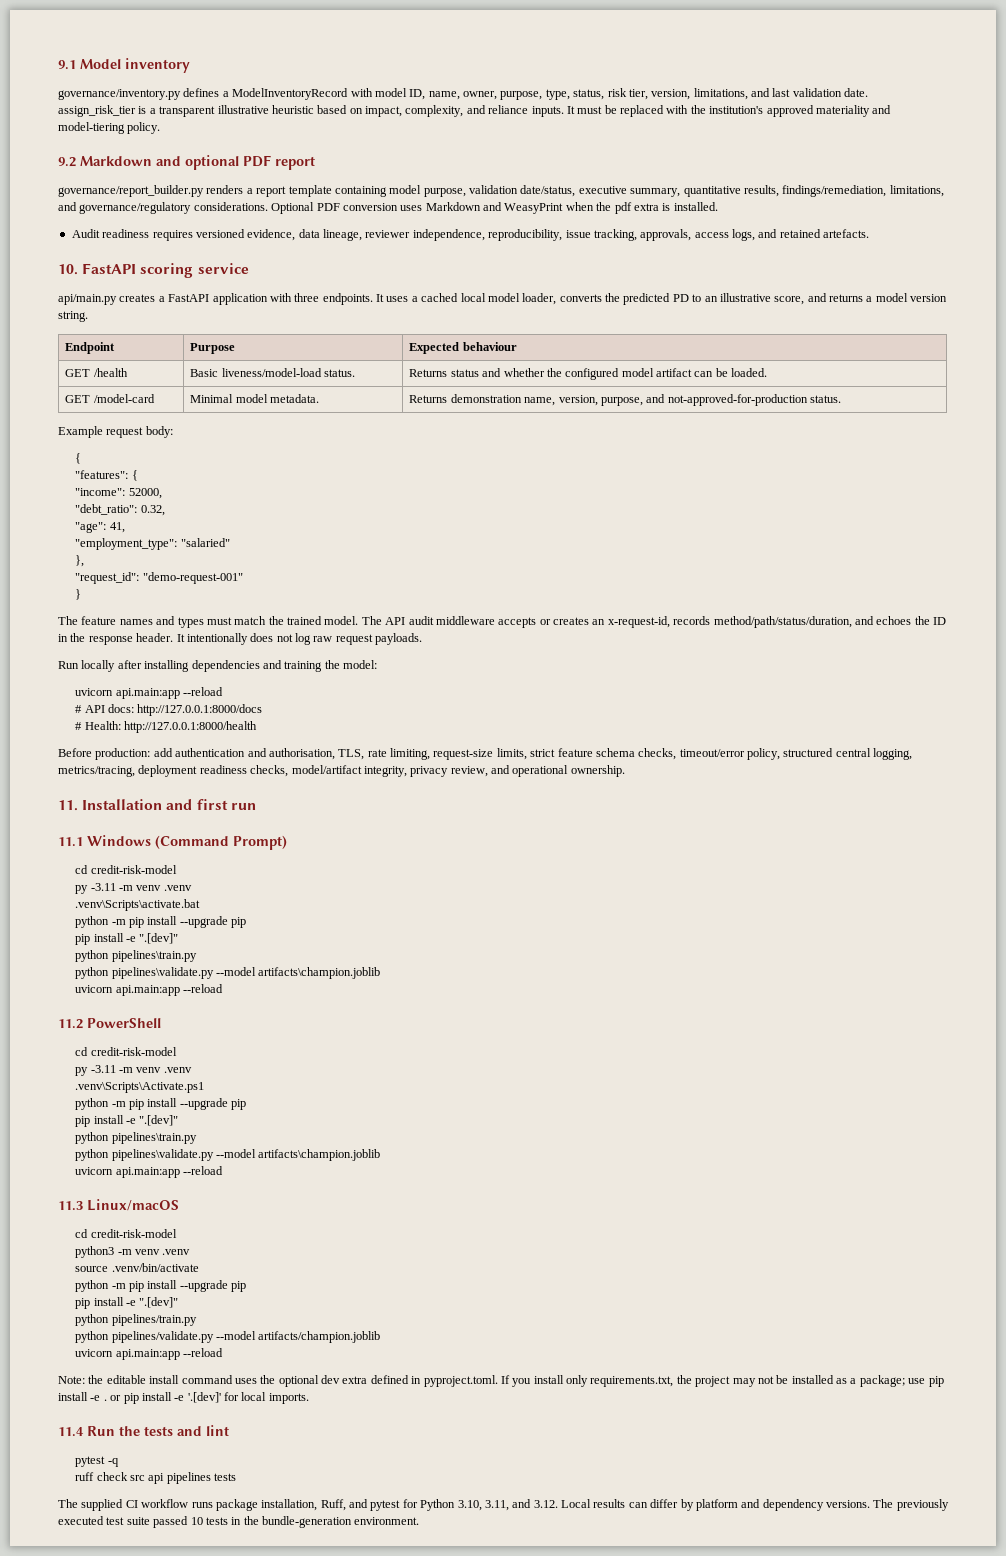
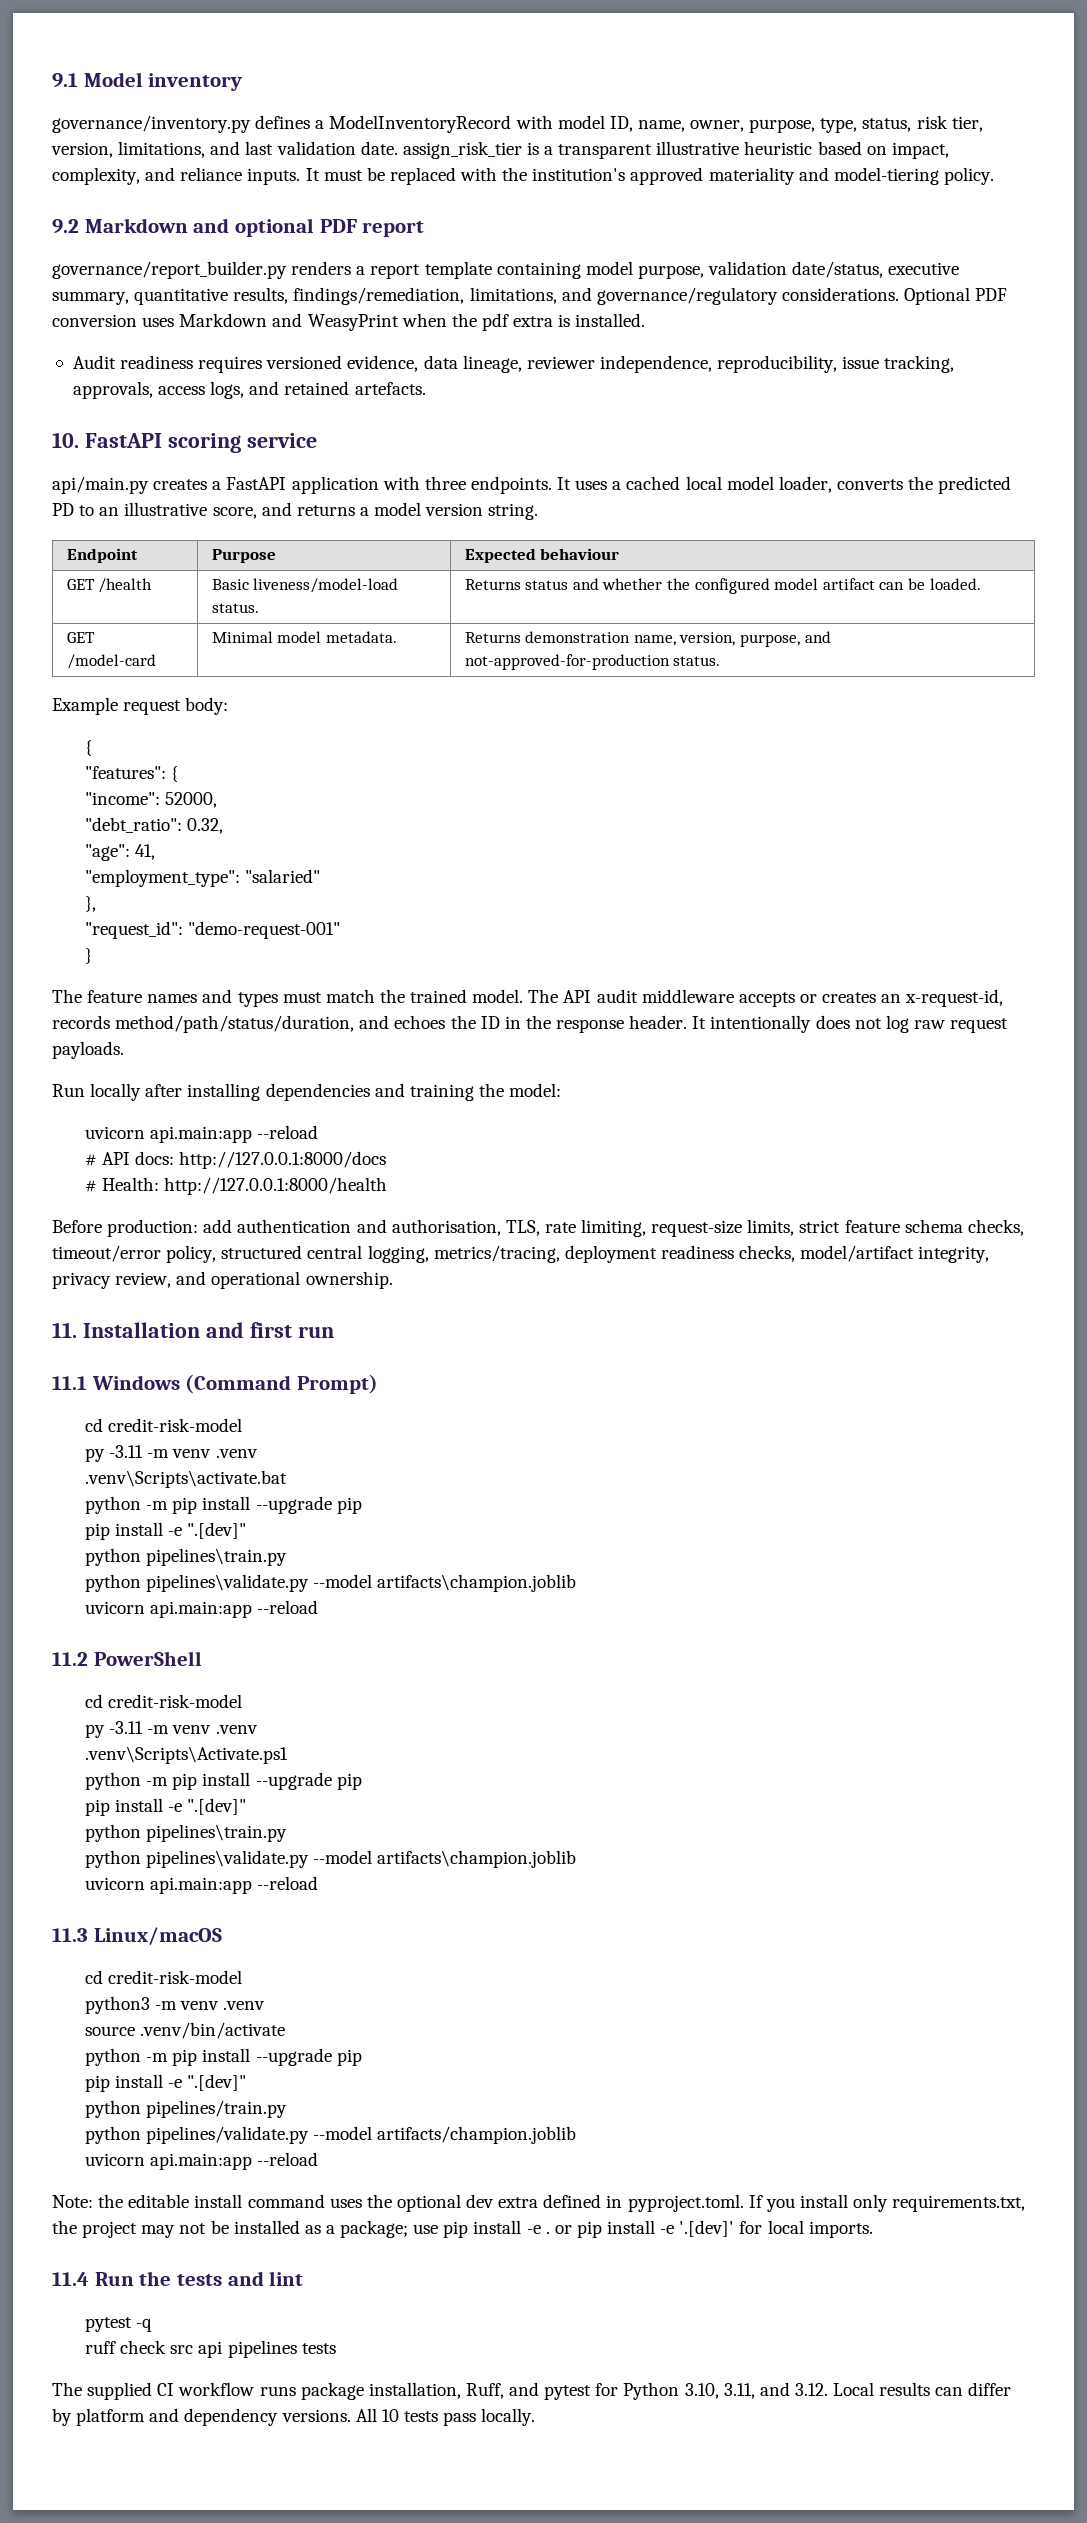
- The previously executed test suite passed 10 tests in the bundle-generation environment.
+ All 10 tests pass locally.

